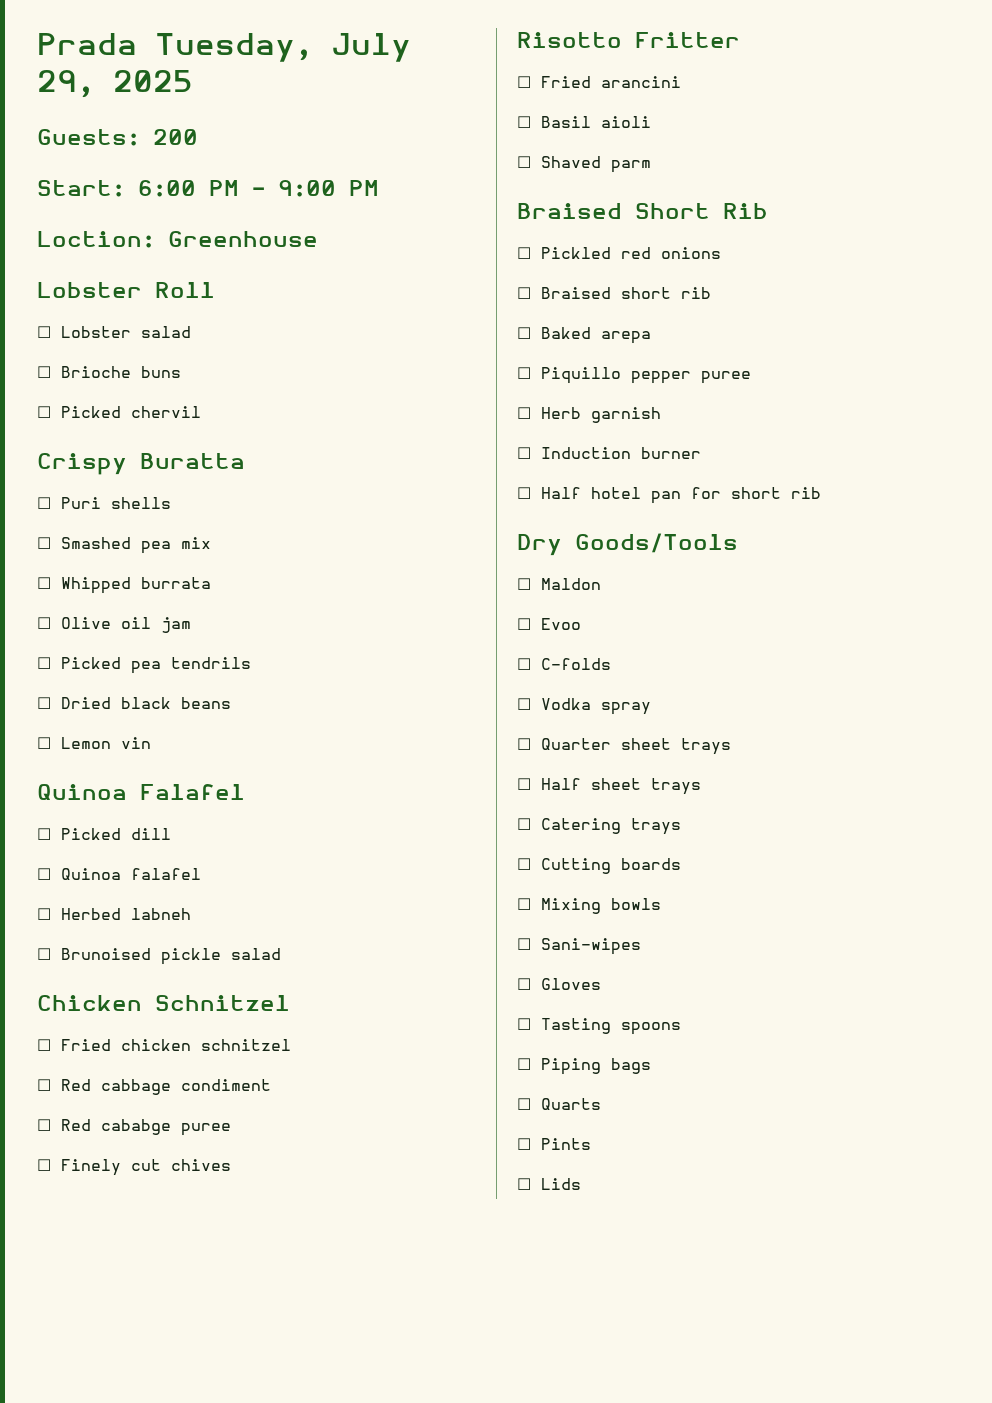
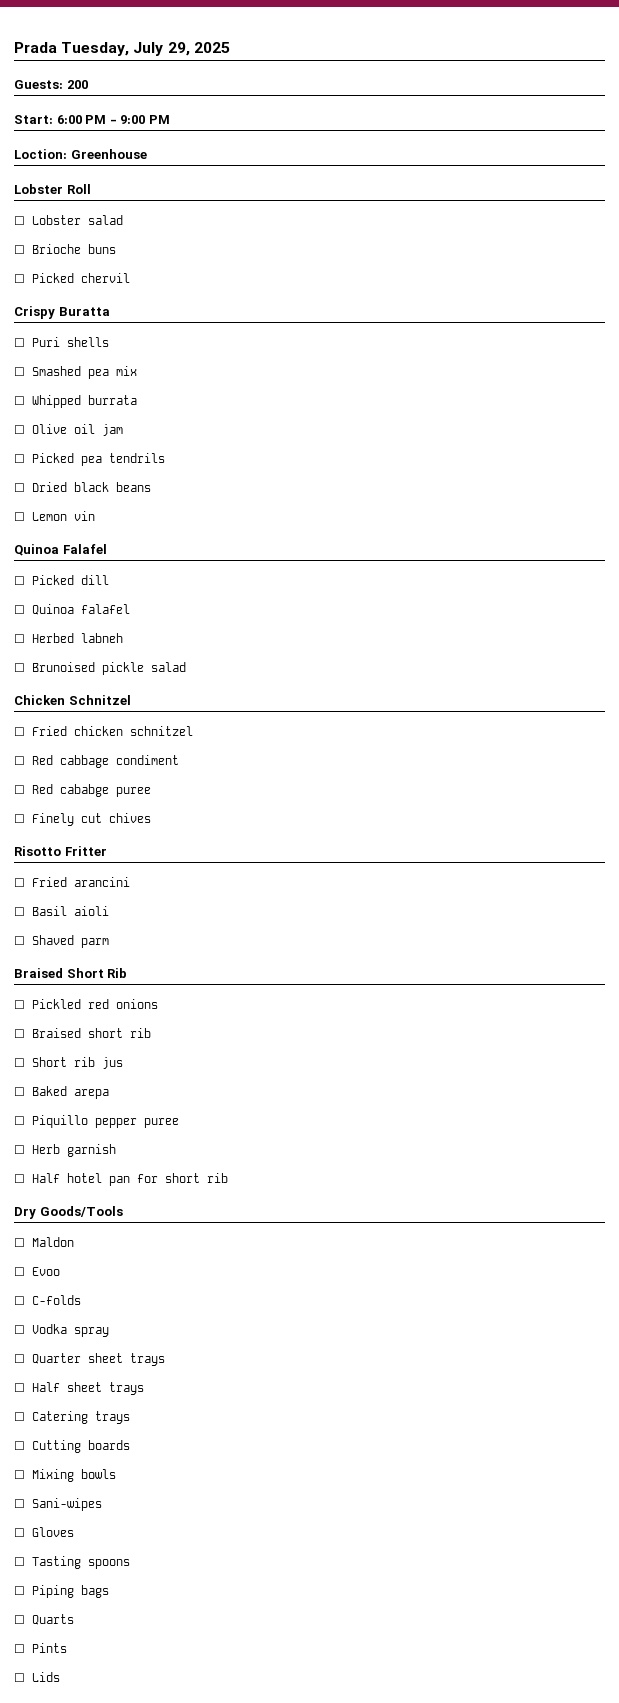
+ ☐ Short rib jus
- ☐ Induction burner

